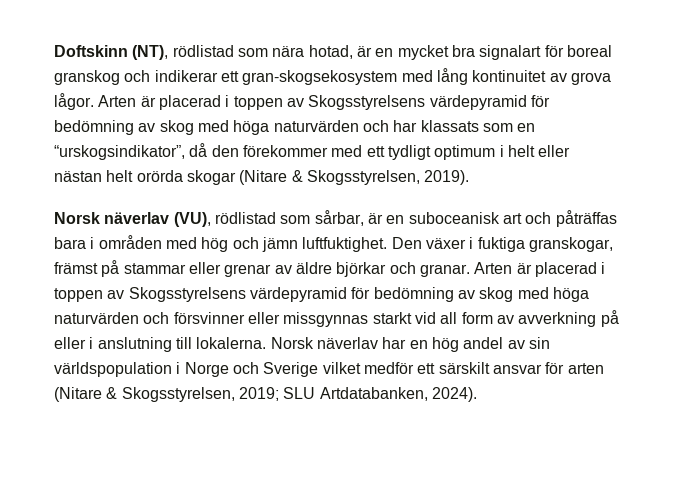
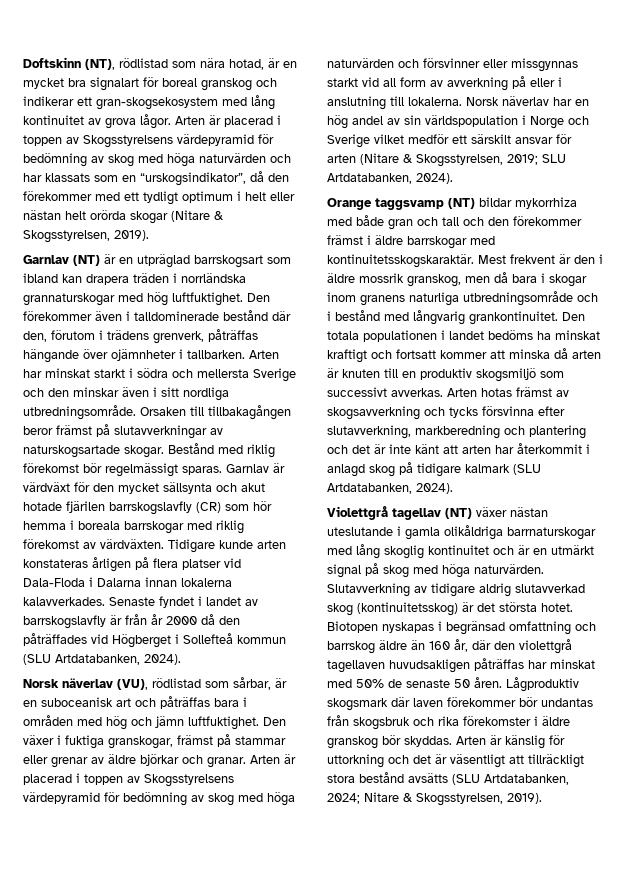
+ Garnlav (NT) är en utpräglad barrskogsart som ibland kan drapera träden i norrländska grannaturskogar med hög luftfuktighet. Den förekommer även i talldominerade bestånd där den, förutom i trädens grenverk, påträffas hängande över ojämnheter i tallbarken. Arten har minskat starkt i södra och mellersta Sverige och den minskar även i sitt nordliga utbredningsområde. Orsaken till tillbakagången beror främst på slutavverkningar av naturskogsartade skogar. Bestånd med riklig förekomst bör regelmässigt sparas. Garnlav är värdväxt för den mycket sällsynta och akut hotade fjärilen barrskogslavfly (CR) som hör hemma i boreala barrskogar med riklig förekomst av värdväxten. Tidigare kunde arten konstateras årligen på flera platser vid Dala-Floda i Dalarna innan lokalerna kalavverkades. Senaste fyndet i landet av barrskogslavfly är från år 2000 då den påträffades vid Högberget i Sollefteå kommun (SLU Artdatabanken, 2024).
+ Orange taggsvamp (NT) bildar mykorrhiza med både gran och tall och den förekommer främst i äldre barrskogar med kontinuitetsskogskaraktär. Mest frekvent är den i äldre mossrik granskog, men då bara i skogar inom granens naturliga utbredningsområde och i bestånd med långvarig grankontinuitet. Den totala populationen i landet bedöms ha minskat kraftigt och fortsatt kommer att minska då arten är knuten till en produktiv skogsmiljö som successivt avverkas. Arten hotas främst av skogsavverkning och tycks försvinna efter slutavverkning, markberedning och plantering och det är inte känt att arten har återkommit i anlagd skog på tidigare kalmark (SLU Artdatabanken, 2024).
+ Violettgrå tagellav (NT) växer nästan uteslutande i gamla olikåldriga barrnaturskogar med lång skoglig kontinuitet och är en utmärkt signal på skog med höga naturvärden. Slutavverkning av tidigare aldrig slutavverkad skog (kontinuitetsskog) är det största hotet. Biotopen nyskapas i begränsad omfattning och barrskog äldre än 160 år, där den violettgrå tagellaven huvudsakligen påträffas har minskat med 50% de senaste 50 åren. Lågproduktiv skogsmark där laven förekommer bör undantas från skogsbruk och rika förekomster i äldre granskog bör skyddas. Arten är känslig för uttorkning och det är väsentligt att tillräckligt stora bestånd avsätts (SLU Artdatabanken, 2024; Nitare & Skogsstyrelsen, 2019).

